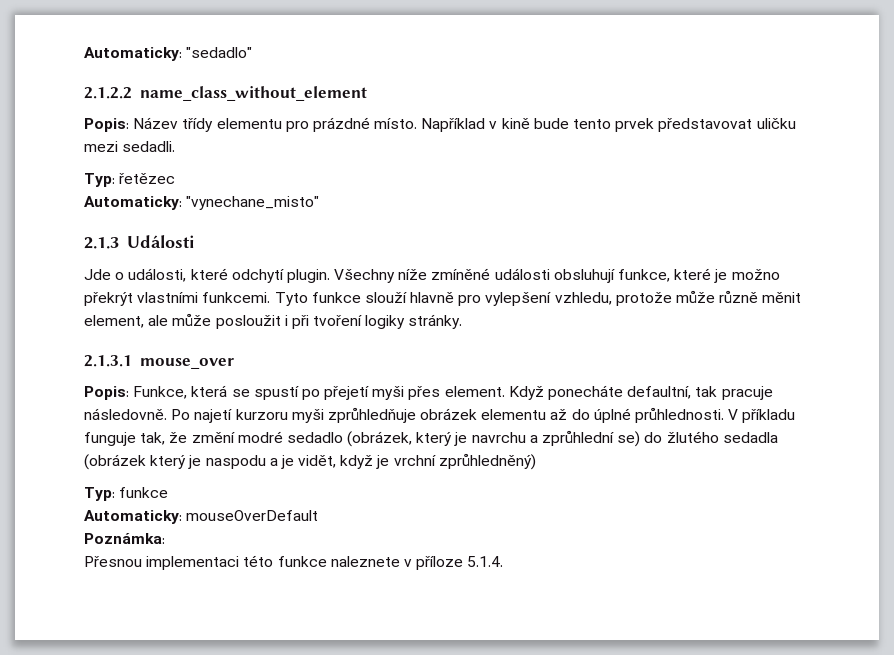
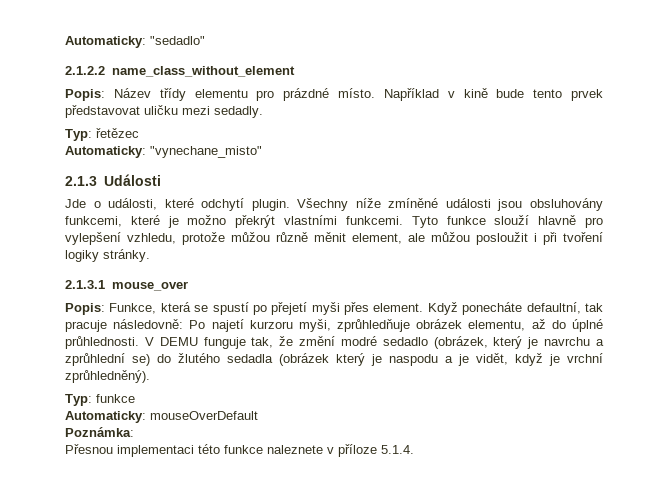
- Například v kině bude tento prvek představovat uličku mezi sedadli.
+ Například v kině bude tento prvek představovat uličku mezi sedadly.
- Všechny níže zmíněné události obsluhují funkce, které je možno překrýt vlastními funkcemi.
+ Všechny níže zmíněné události jsou obsluhovány funkcemi, které je možno překrýt vlastními funkcemi.
- Tyto funkce slouží hlavně pro vylepšení vzhledu, protože může různě měnit element, ale může posloužit i při tvoření logiky stránky.
+ Tyto funkce slouží hlavně pro vylepšení vzhledu, protože můžou různě měnit element, ale můžou posloužit i při tvoření logiky stránky.
- Když ponecháte defaultní, tak pracuje následovně. Po najetí kurzoru myši zprůhledňuje obrázek elementu až do úplné průhlednosti.
+ Když ponecháte defaultní, tak pracuje následovně: Po najetí kurzoru myši, zprůhledňuje obrázek elementu, až do úplné průhlednosti.
- V příkladu funguje tak, že změní modré sedadlo (obrázek, který je navrchu a zprůhlední se) do žlutého sedadla (obrázek který je naspodu a je vidět, když je vrchní zprůhledněný)
+ V DEMU funguje tak, že změní modré sedadlo (obrázek, který je navrchu a zprůhlední se) do žlutého sedadla (obrázek který je naspodu a je vidět, když je vrchní zprůhledněný).

